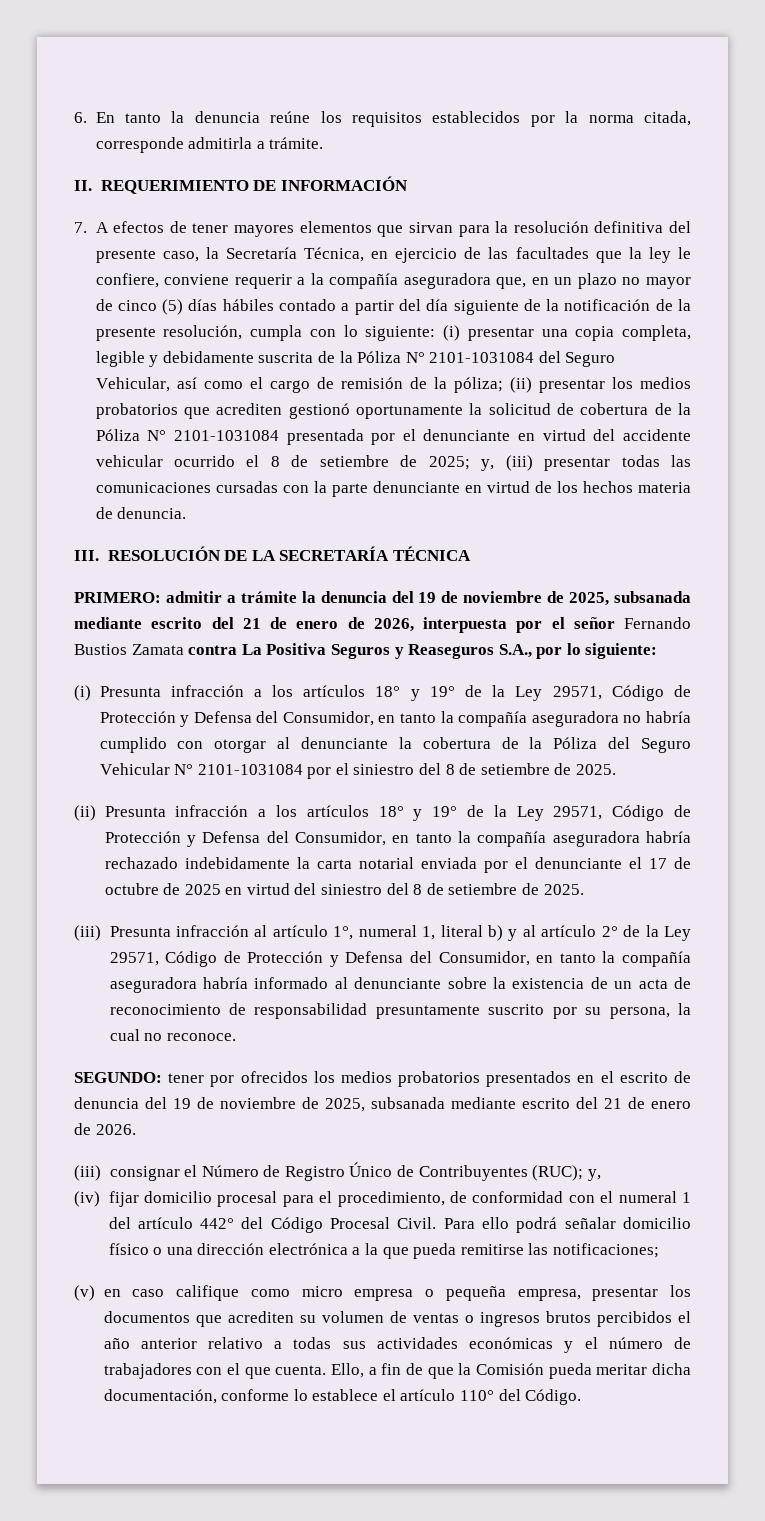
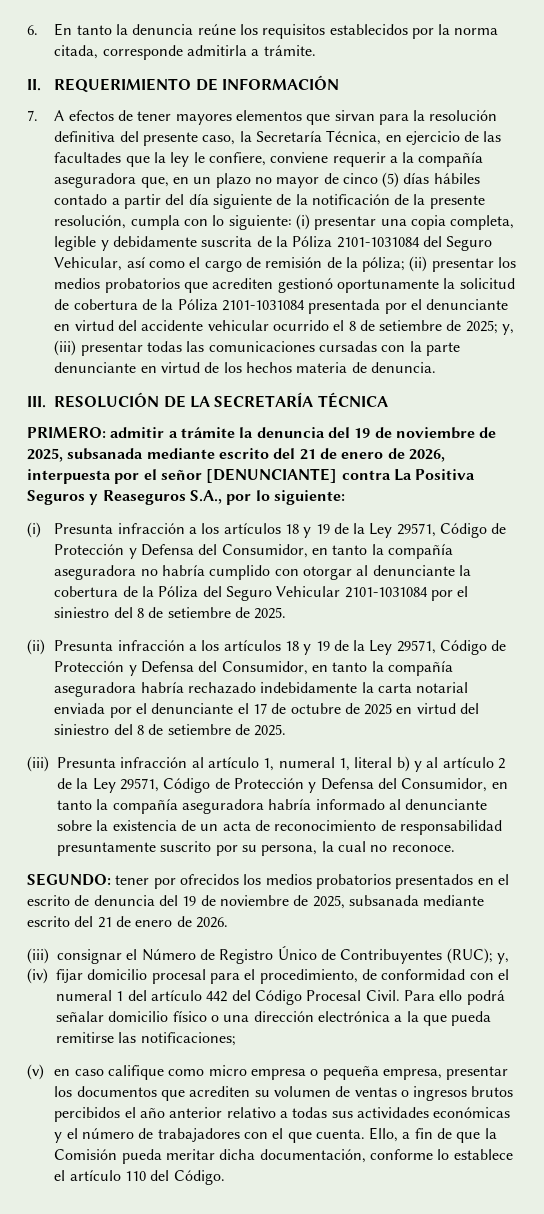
- (i) presentar una copia completa, legible y debidamente suscrita de la Póliza N° 2101-1031084 del Seguro Vehicular, así como el cargo de remisión de la póliza;
+ (i) presentar una copia completa, legible y debidamente suscrita de la Póliza 2101-1031084 del Seguro Vehicular, así como el cargo de remisión de la póliza;
- (ii) presentar los medios probatorios que acrediten gestionó oportunamente la solicitud de cobertura de la Póliza N° 2101-1031084 presentada por el denunciante en virtud del accidente vehicular ocurrido el 8 de setiembre de 2025;
+ (ii) presentar los medios probatorios que acrediten gestionó oportunamente la solicitud de cobertura de la Póliza 2101-1031084 presentada por el denunciante en virtud del accidente vehicular ocurrido el 8 de setiembre de 2025;
- PRIMERO: admitir a trámite la denuncia del 19 de noviembre de 2025, subsanada mediante escrito del 21 de enero de 2026, interpuesta por el señor Fernando Bustios Zamata contra La Positiva Seguros y Reaseguros S.A., por lo siguiente:
+ PRIMERO: admitir a trámite la denuncia del 19 de noviembre de 2025, subsanada mediante escrito del 21 de enero de 2026, interpuesta por el señor [DENUNCIANTE] contra La Positiva Seguros y Reaseguros S.A., por lo siguiente:
- (i) Presunta infracción a los artículos 18° y 19° de la Ley 29571, Código de Protección y Defensa del Consumidor, en tanto la compañía aseguradora no habría cumplido con otorgar al denunciante la cobertura de la Póliza del Seguro Vehicular N° 2101-1031084 por el siniestro del 8 de setiembre de 2025.
+ (i) Presunta infracción a los artículos 18 y 19 de la Ley 29571, Código de Protección y Defensa del Consumidor, en tanto la compañía aseguradora no habría cumplido con otorgar al denunciante la cobertura de la Póliza del Seguro Vehicular 2101-1031084 por el siniestro del 8 de setiembre de 2025.
- (ii) Presunta infracción a los artículos 18° y 19° de la Ley 29571, Código de Protección y Defensa del Consumidor, en tanto la compañía aseguradora habría rechazado indebidamente la carta notarial enviada por el denunciante el 17 de octubre de 2025 en virtud del siniestro del 8 de setiembre de 2025.
+ (ii) Presunta infracción a los artículos 18 y 19 de la Ley 29571, Código de Protección y Defensa del Consumidor, en tanto la compañía aseguradora habría rechazado indebidamente la carta notarial enviada por el denunciante el 17 de octubre de 2025 en virtud del siniestro del 8 de setiembre de 2025.
- (iii) Presunta infracción al artículo 1°, numeral 1, literal b) y al artículo 2° de la Ley 29571, Código de Protección y Defensa del Consumidor, en tanto la compañía aseguradora habría informado al denunciante sobre la existencia de un acta de reconocimiento de responsabilidad presuntamente suscrito por su persona, la cual no reconoce.
+ (iii) Presunta infracción al artículo 1, numeral 1, literal b) y al artículo 2 de la Ley 29571, Código de Protección y Defensa del Consumidor, en tanto la compañía aseguradora habría informado al denunciante sobre la existencia de un acta de reconocimiento de responsabilidad presuntamente suscrito por su persona, la cual no reconoce.
- (iv) fijar domicilio procesal para el procedimiento, de conformidad con el numeral 1 del artículo 442° del Código Procesal Civil.
+ (iv) fijar domicilio procesal para el procedimiento, de conformidad con el numeral 1 del artículo 442 del Código Procesal Civil.
- Ello, a fin de que la Comisión pueda meritar dicha documentación, conforme lo establece el artículo 110° del Código.
+ Ello, a fin de que la Comisión pueda meritar dicha documentación, conforme lo establece el artículo 110 del Código.

